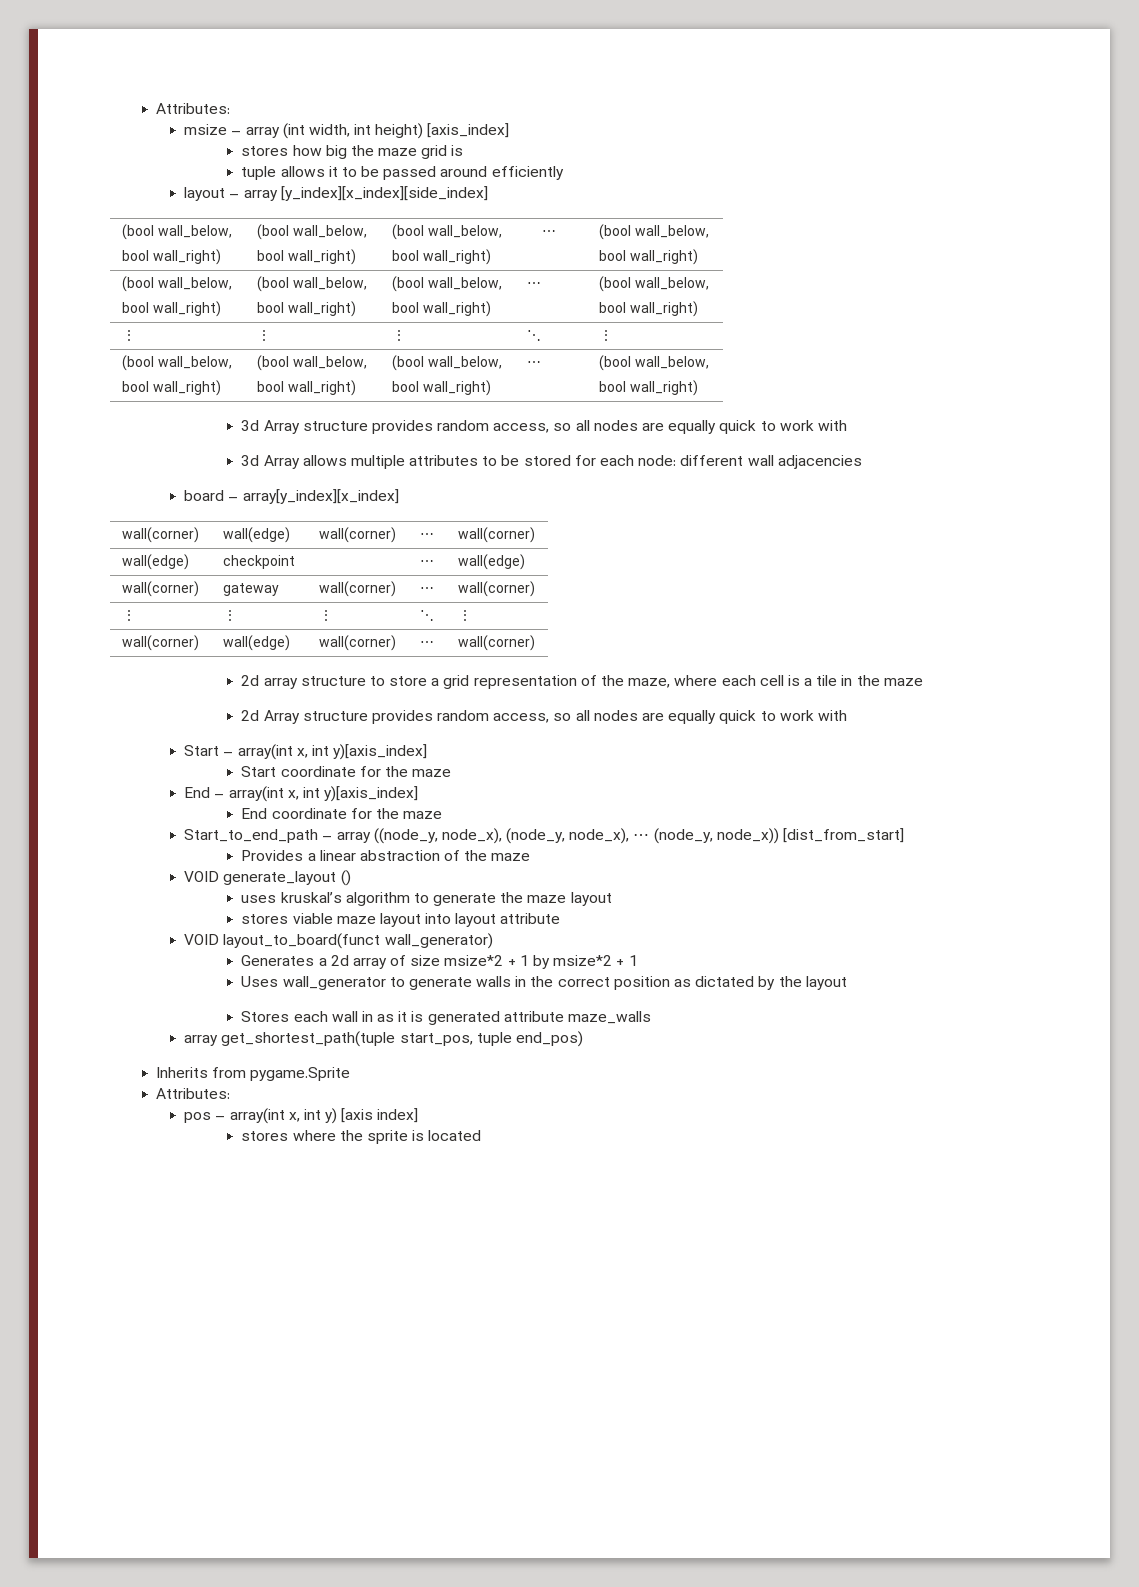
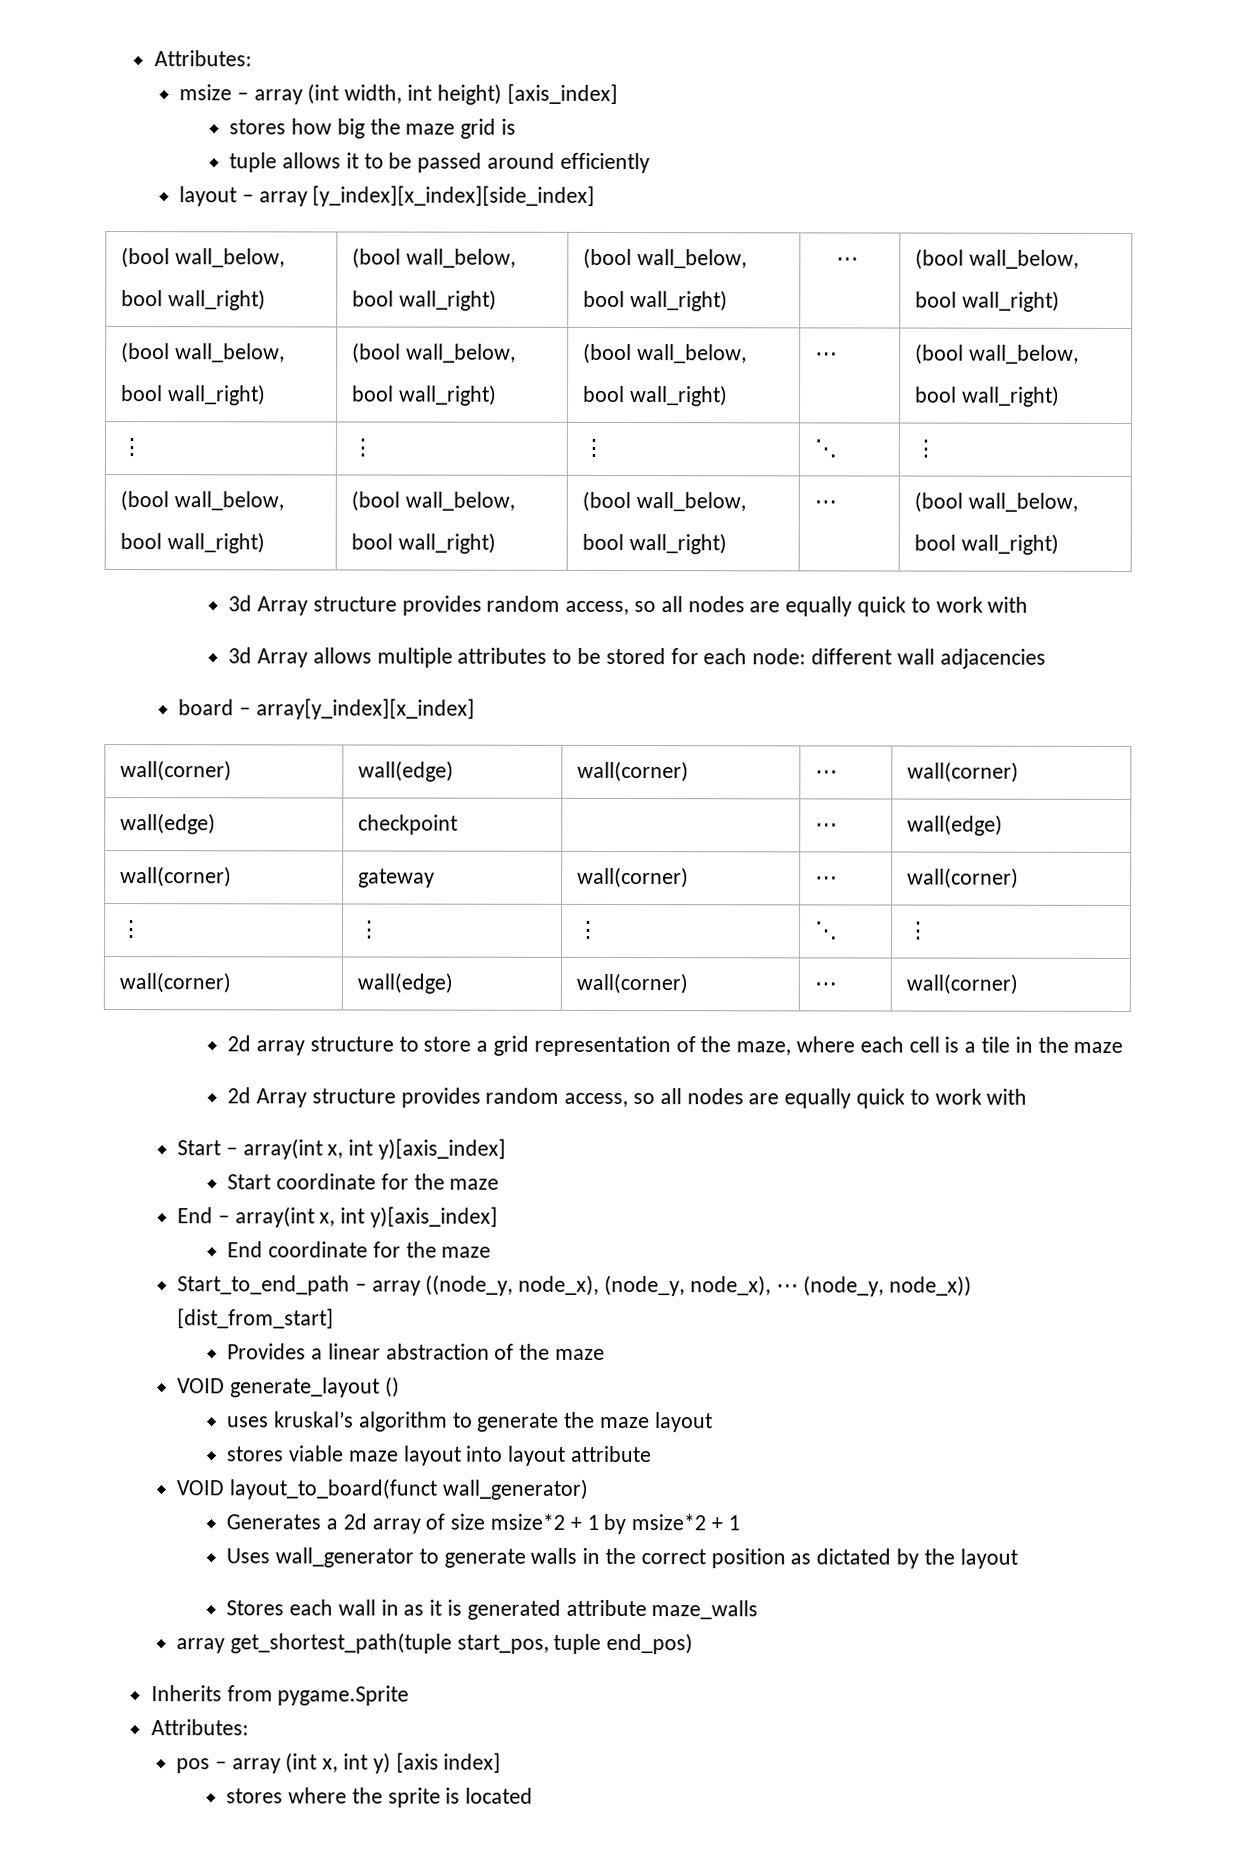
- pos – array(int x, int y) [axis index]
+ pos – array (int x, int y) [axis index]

